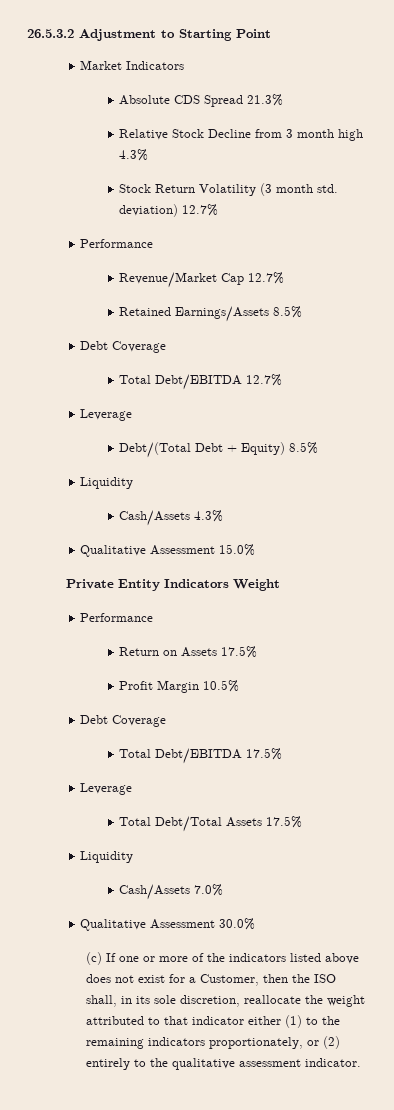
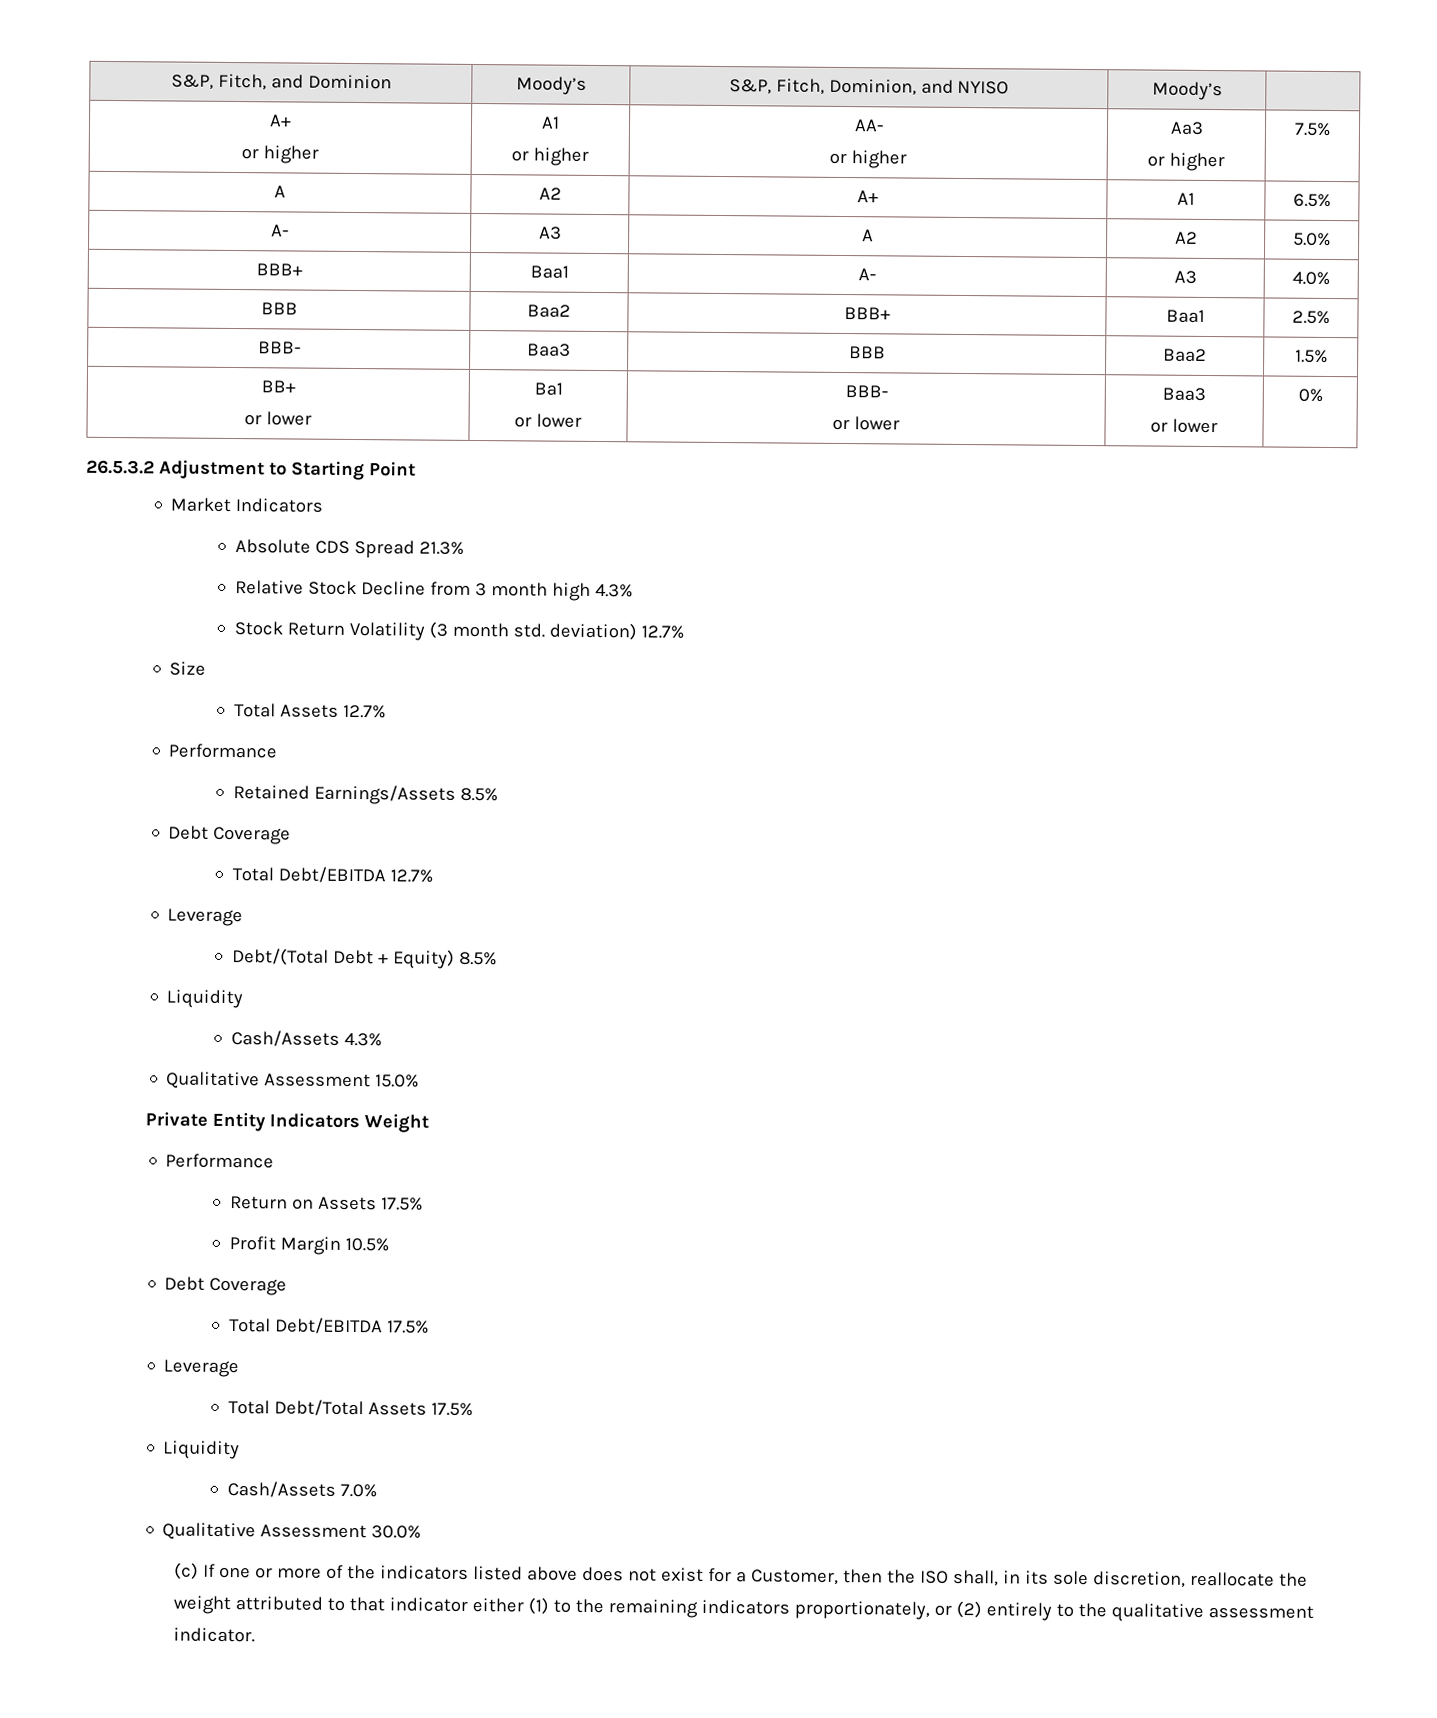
+ S&P, Fitch, and Dominion | Moody’s | S&P, Fitch, Dominion, and NYISO | Moody’s |
+ A+
+ or higher | A1
+ or higher | AA-
+ or higher | Aa3
+ or higher | 7.5%
+ A | A2 | A+ | A1 | 6.5%
+ A- | A3 | A | A2 | 5.0%
+ BBB+ | Baa1 | A- | A3 | 4.0%
+ BBB | Baa2 | BBB+ | Baa1 | 2.5%
+ BBB- | Baa3 | BBB | Baa2 | 1.5%
+ BB+
+ or lower | Ba1
+ or lower | BBB-
+ or lower | Baa3
+ or lower | 0%
  Stock Return Volatility (3 month std. deviation) 12.7%
+ Size
+ Total Assets 12.7%
  Performance
- Revenue/Market Cap 12.7%

